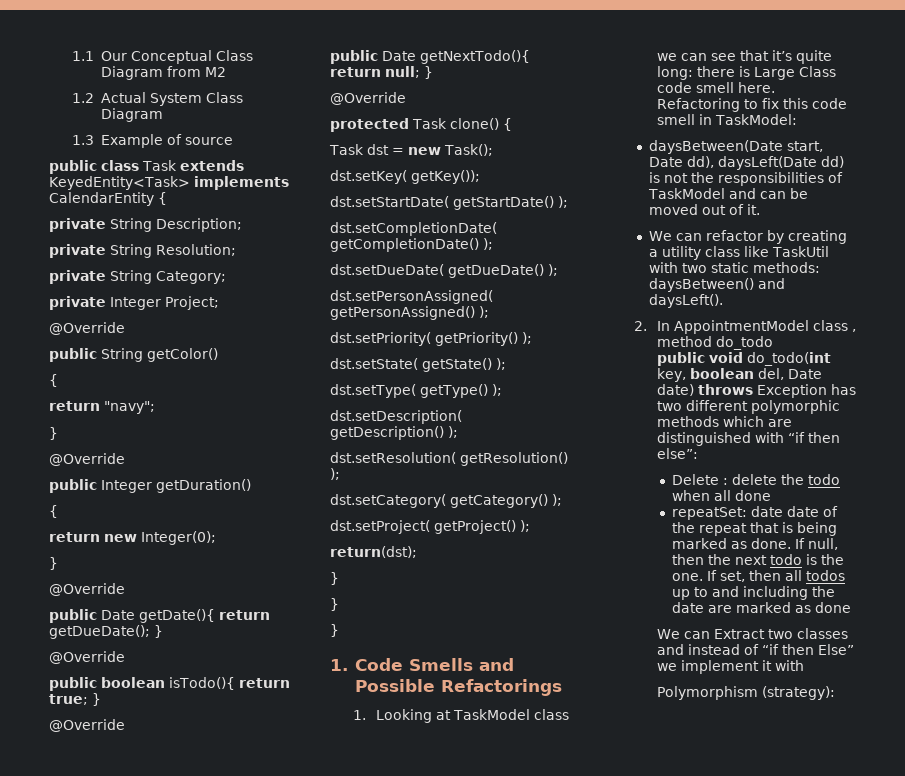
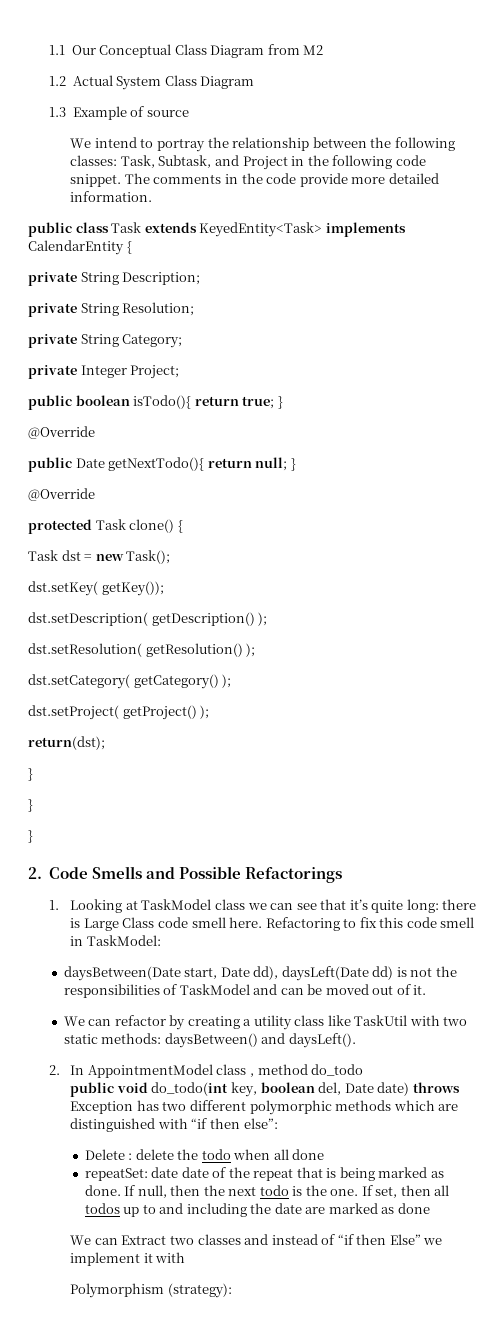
+ We intend to portray the relationship between the following classes: Task, Subtask, and Project in the following code snippet. The comments in the code provide more detailed information.
  private Integer Project;
- @Override
- public String getColor()
- {
- return "navy";
- }
- @Override
- public Integer getDuration()
- {
- return new Integer(0);
- }
- @Override
- public Date getDate(){ return getDueDate(); }
- @Override
- dst.setStartDate( getStartDate() );
- dst.setCompletionDate( getCompletionDate() );
- dst.setDueDate( getDueDate() );
- dst.setPersonAssigned( getPersonAssigned() );
- dst.setPriority( getPriority() );
- dst.setState( getState() );
- dst.setType( getType() );
- 1. Code Smells and Possible Refactorings
+ 2. Code Smells and Possible Refactorings

